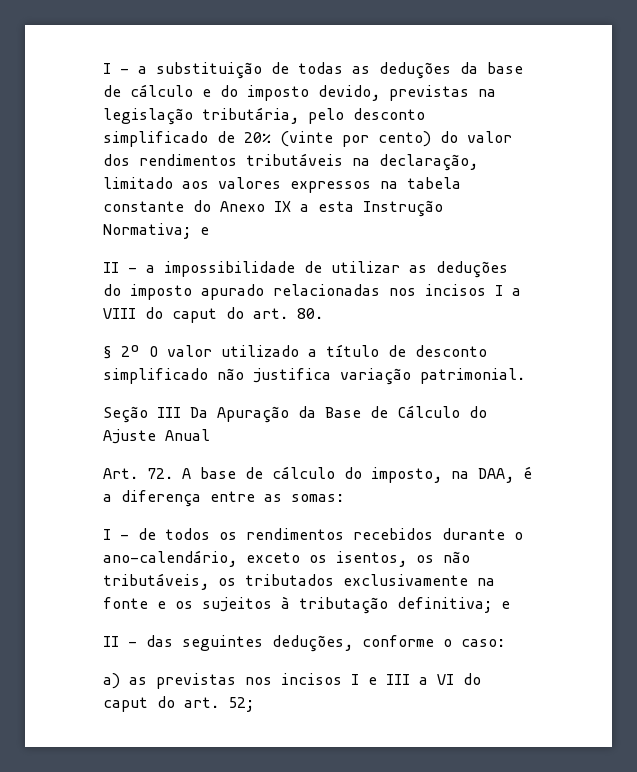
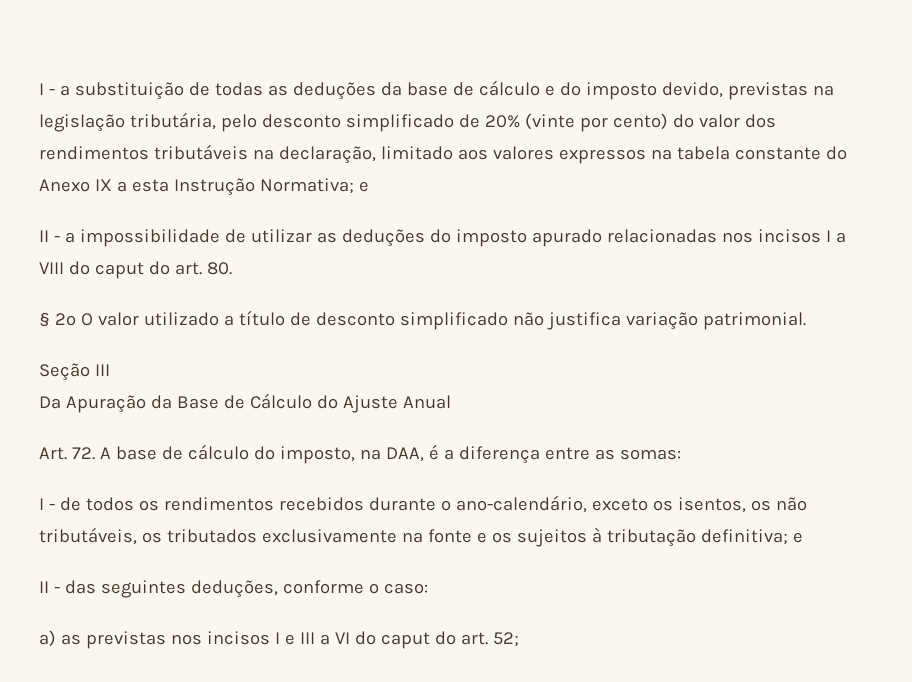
- Seção III Da Apuração da Base de Cálculo do Ajuste Anual
+ Seção III
+ Da Apuração da Base de Cálculo do Ajuste Anual

